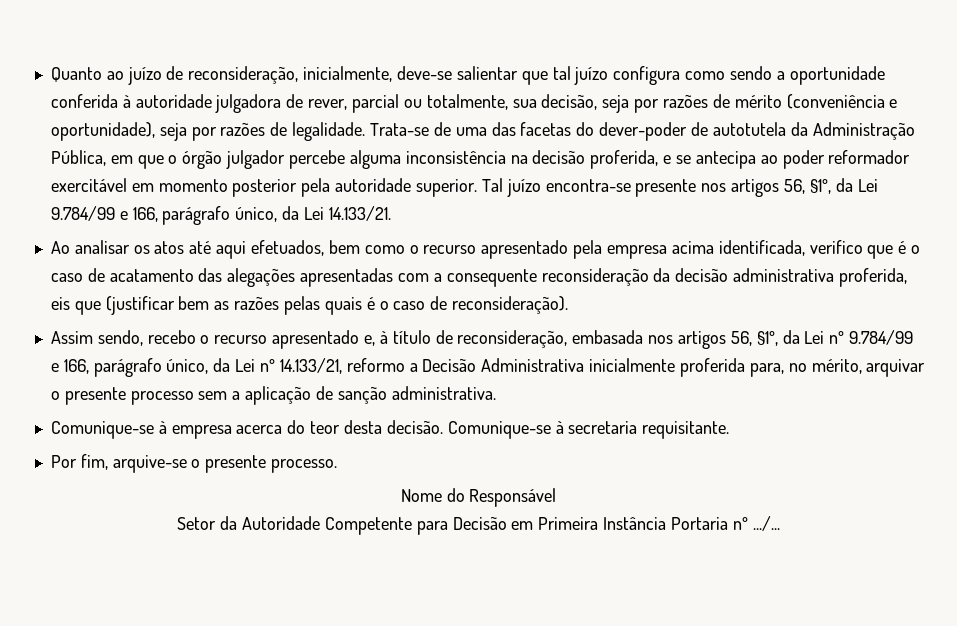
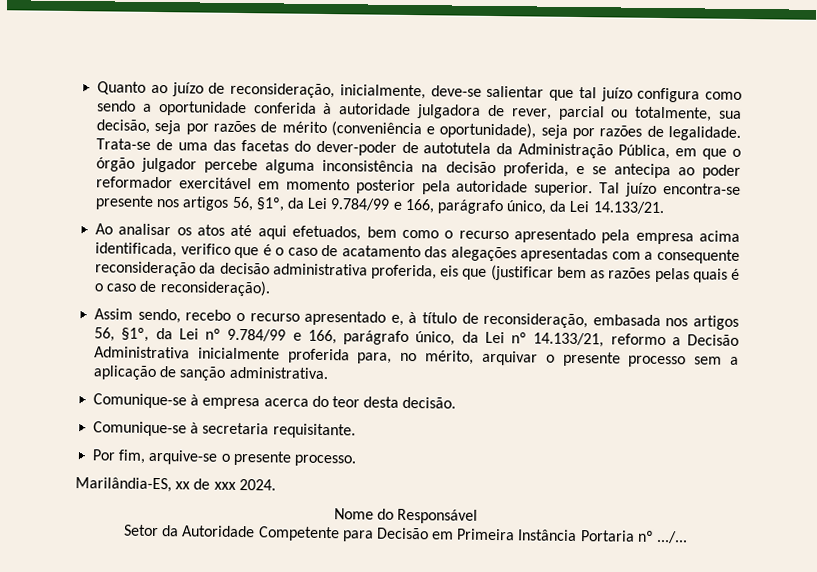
- Comunique-se à empresa acerca do teor desta decisão. Comunique-se à secretaria requisitante.
+ Comunique-se à empresa acerca do teor desta decisão.
+ Comunique-se à secretaria requisitante.
+ Marilândia-ES, xx de xxx 2024.

